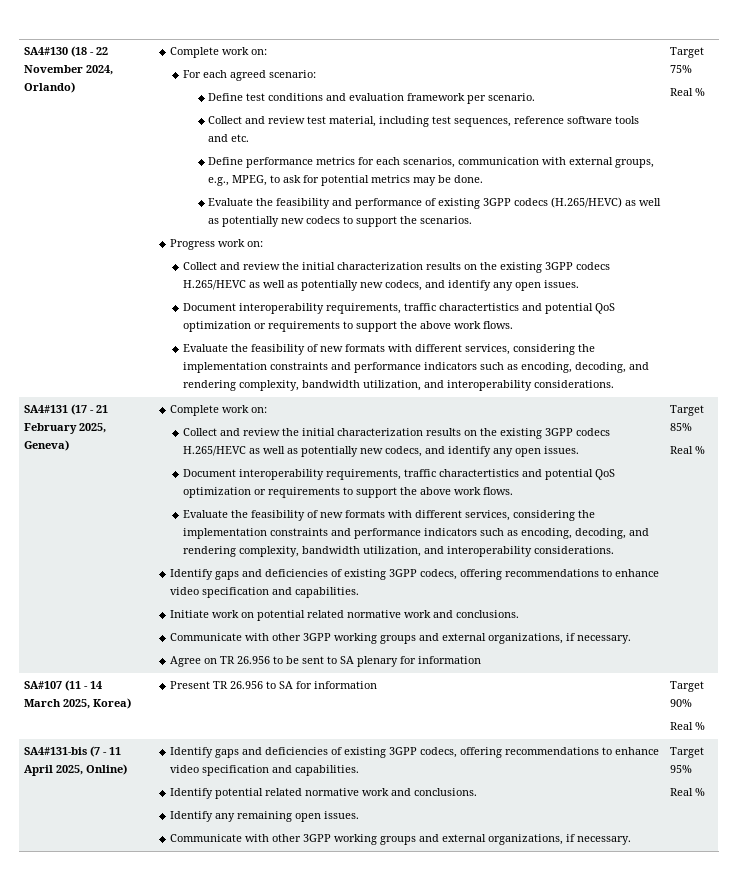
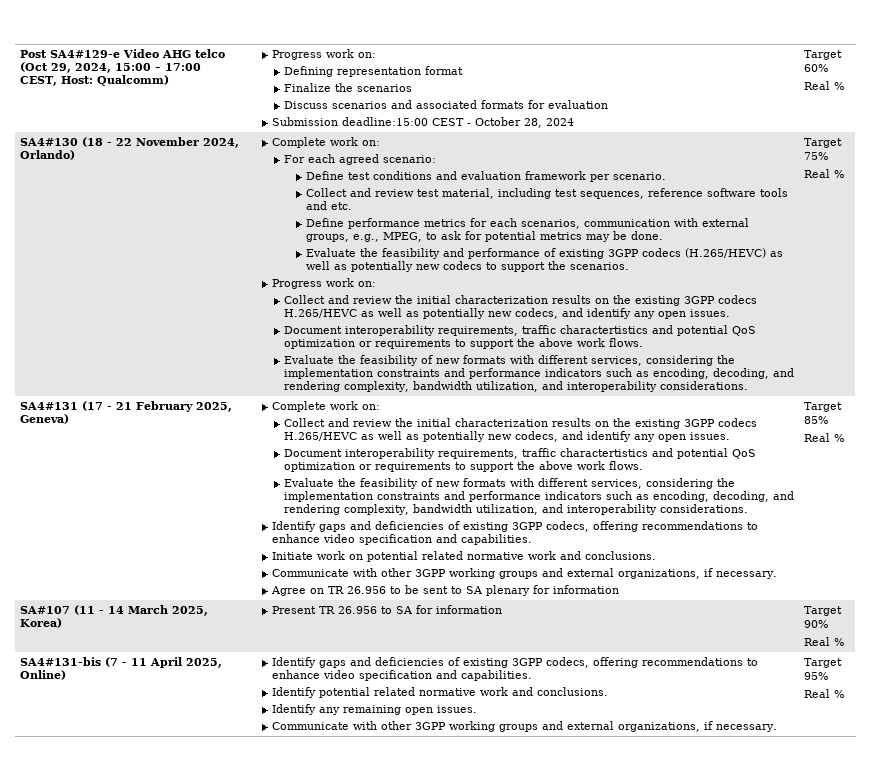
+ Post SA4#129-e Video AHG telco (Oct 29, 2024, 15:00 – 17:00 CEST, Host: Qualcomm) | Progress work on:
+ Defining representation format
+ Finalize the scenarios
+ Discuss scenarios and associated formats for evaluation
+ Submission deadline:15:00 CEST - October 28, 2024 | Target 60%
+ Real %

